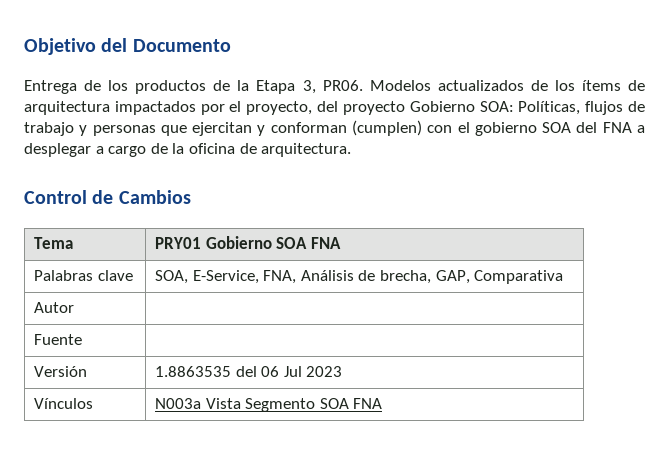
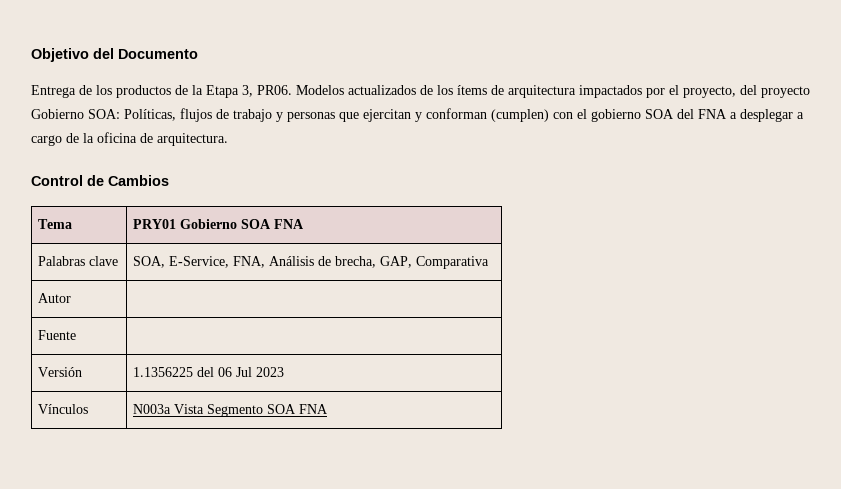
- Versión | 1.8863535 del 06 Jul 2023
+ Versión | 1.1356225 del 06 Jul 2023

